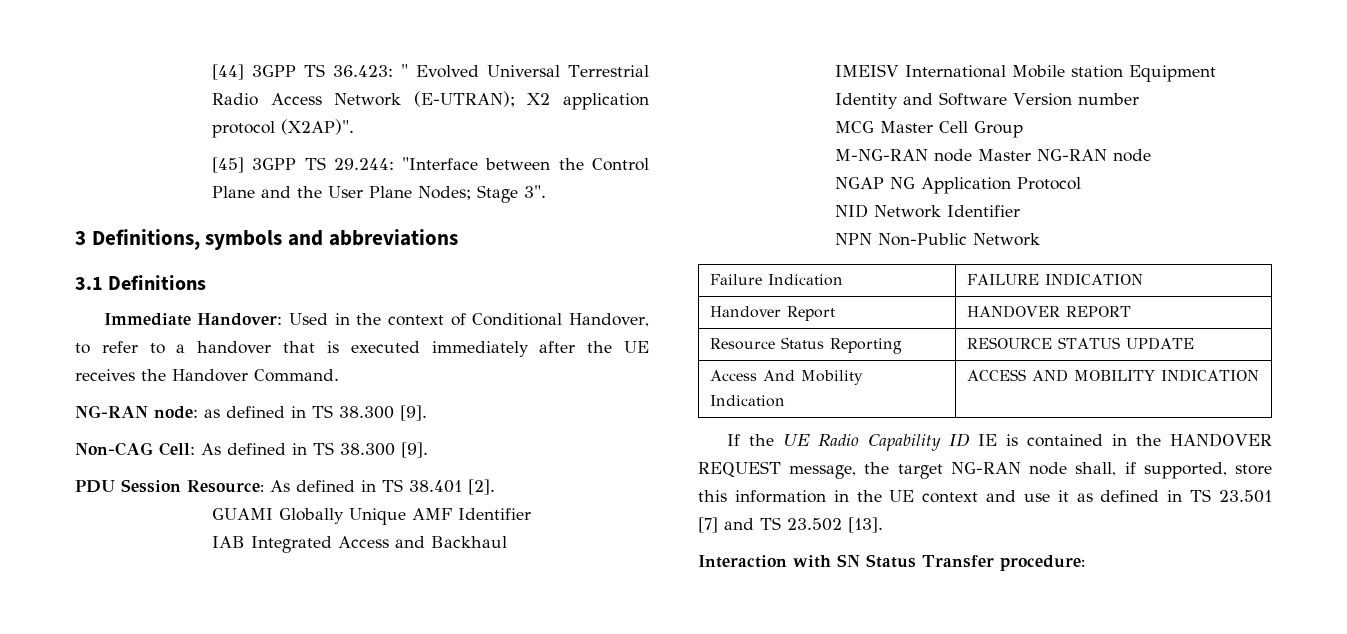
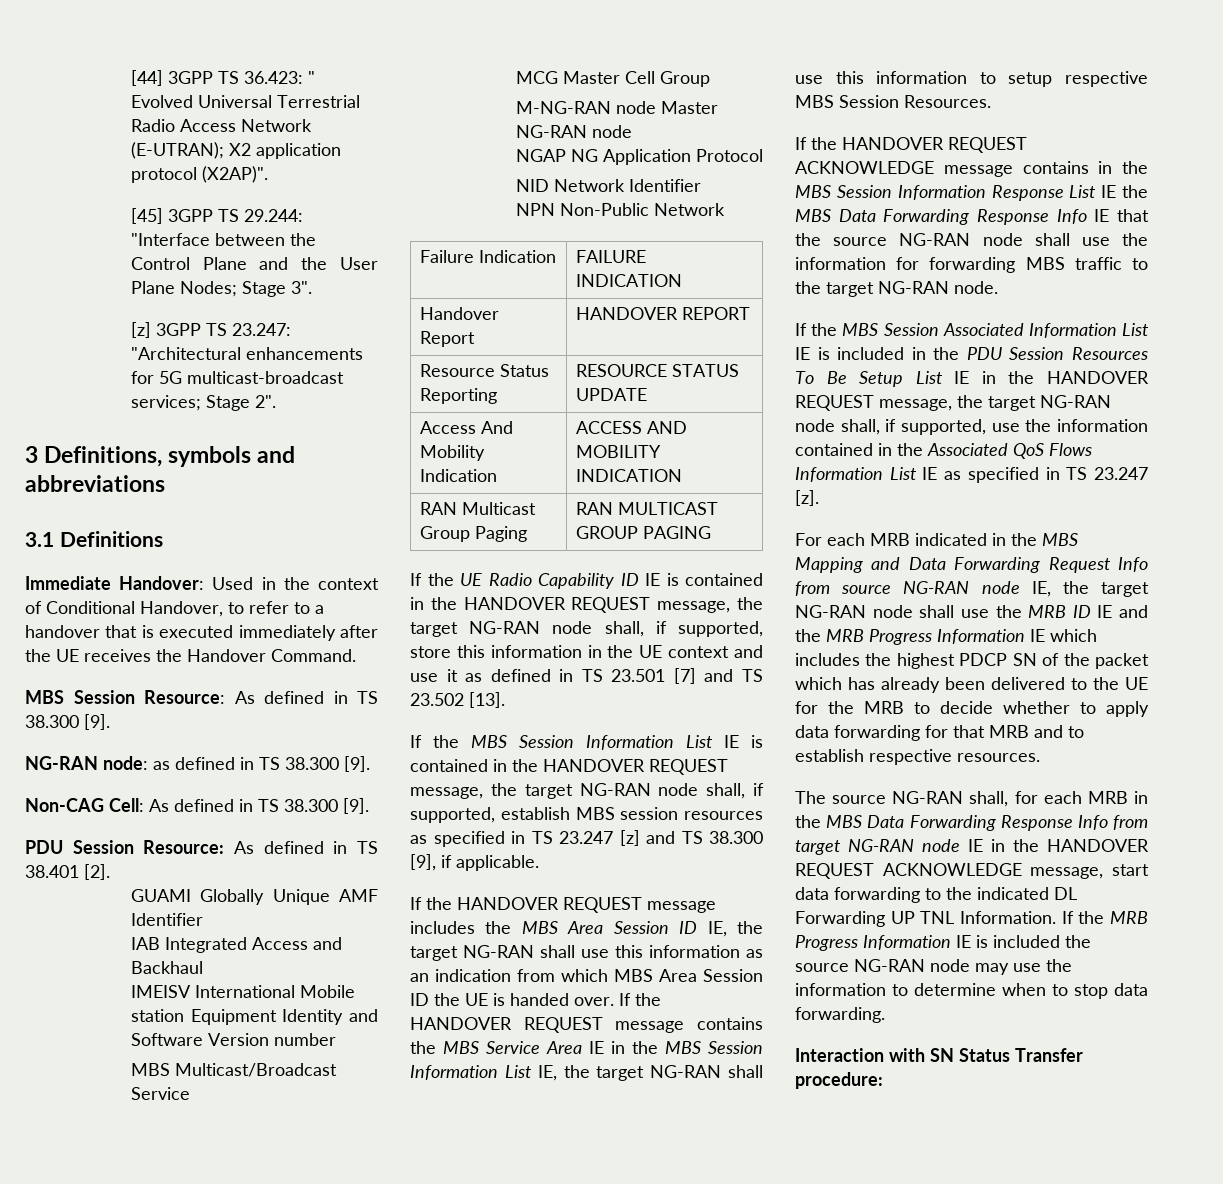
+ [z] 3GPP TS 23.247: "Architectural enhancements for 5G multicast-broadcast services; Stage 2".
+ MBS Session Resource: As defined in TS 38.300 [9].
+ MBS Multicast/Broadcast Service
+ RAN Multicast Group Paging | RAN MULTICAST GROUP PAGING
+ If the MBS Session Information List IE is contained in the HANDOVER REQUEST message, the target NG-RAN node shall, if supported, establish MBS session resources as specified in TS 23.247 [z] and TS 38.300 [9], if applicable.
+ If the HANDOVER REQUEST message includes the MBS Area Session ID IE, the target NG-RAN shall use this information as an indication from which MBS Area Session ID the UE is handed over. If the HANDOVER REQUEST message contains the MBS Service Area IE in the MBS Session Information List IE, the target NG-RAN shall use this information to setup respective MBS Session Resources.
+ If the HANDOVER REQUEST ACKNOWLEDGE message contains in the MBS Session Information Response List IE the MBS Data Forwarding Response Info IE that the source NG-RAN node shall use the information for forwarding MBS traffic to the target NG-RAN node.
+ If the MBS Session Associated Information List IE is included in the PDU Session Resources To Be Setup List IE in the HANDOVER REQUEST message, the target NG-RAN node shall, if supported, use the information contained in the Associated QoS Flows Information List IE as specified in TS 23.247 [z].
+ For each MRB indicated in the MBS Mapping and Data Forwarding Request Info from source NG-RAN node IE, the target NG-RAN node shall use the MRB ID IE and the MRB Progress Information IE which includes the highest PDCP SN of the packet which has already been delivered to the UE for the MRB to decide whether to apply data forwarding for that MRB and to establish respective resources.
+ The source NG-RAN shall, for each MRB in the MBS Data Forwarding Response Info from target NG-RAN node IE in the HANDOVER REQUEST ACKNOWLEDGE message, start data forwarding to the indicated DL Forwarding UP TNL Information. If the MRB Progress Information IE is included the source NG-RAN node may use the information to determine when to stop data forwarding.

